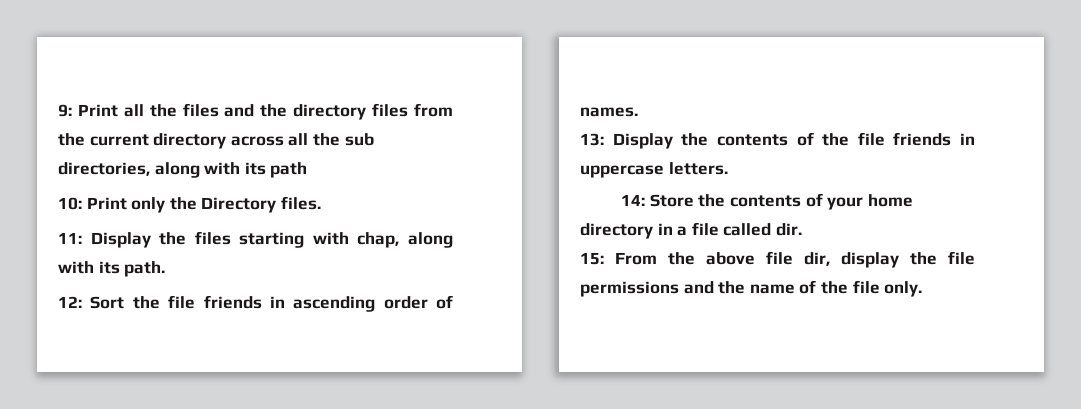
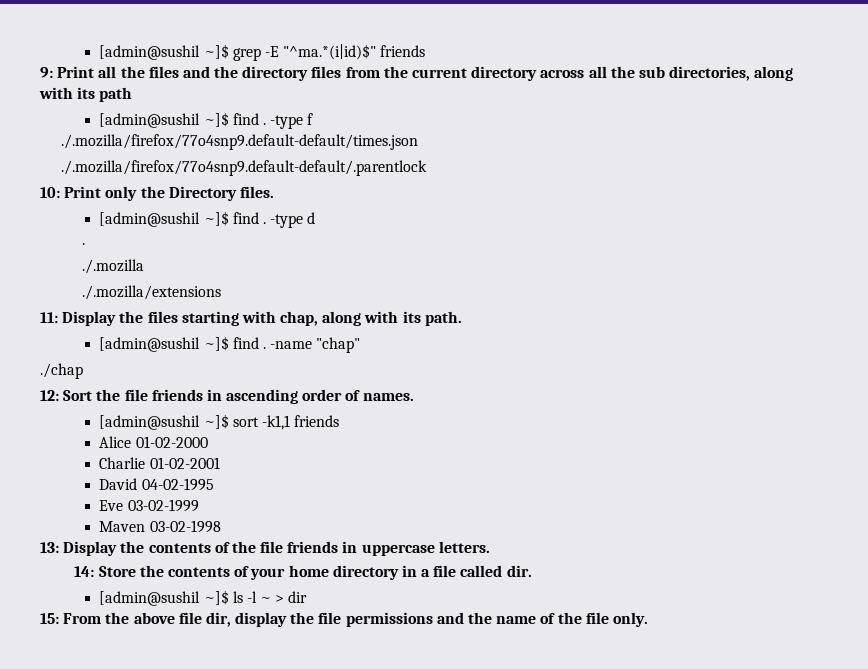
+ [admin@sushil ~]$ grep -E "^ma.*(i|id)$" friends
+ [admin@sushil ~]$ find . -type f
+ ./.mozilla/firefox/77o4snp9.default-default/times.json
+ ./.mozilla/firefox/77o4snp9.default-default/.parentlock
+ [admin@sushil ~]$ find . -type d
+ .
+ ./.mozilla
+ ./.mozilla/extensions
+ [admin@sushil ~]$ find . -name "chap"
+ ./chap
+ [admin@sushil ~]$ sort -k1,1 friends
+ Alice 01-02-2000
+ Charlie 01-02-2001
+ David 04-02-1995
+ Eve 03-02-1999
+ Maven 03-02-1998
+ [admin@sushil ~]$ ls -l ~ > dir

